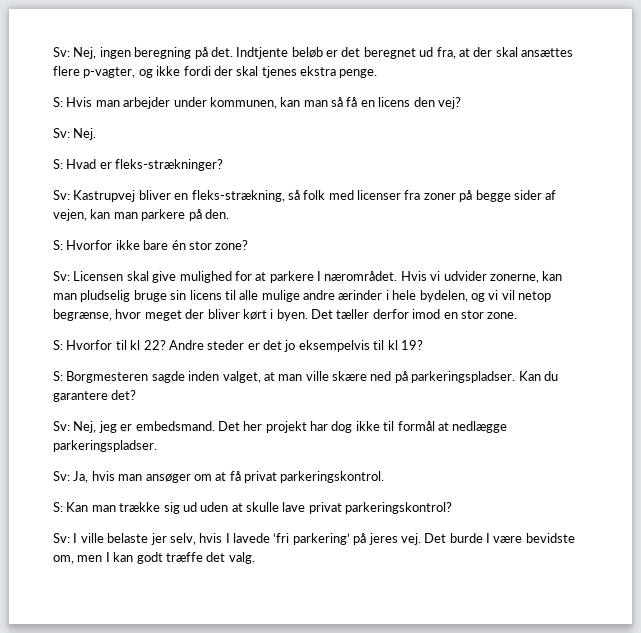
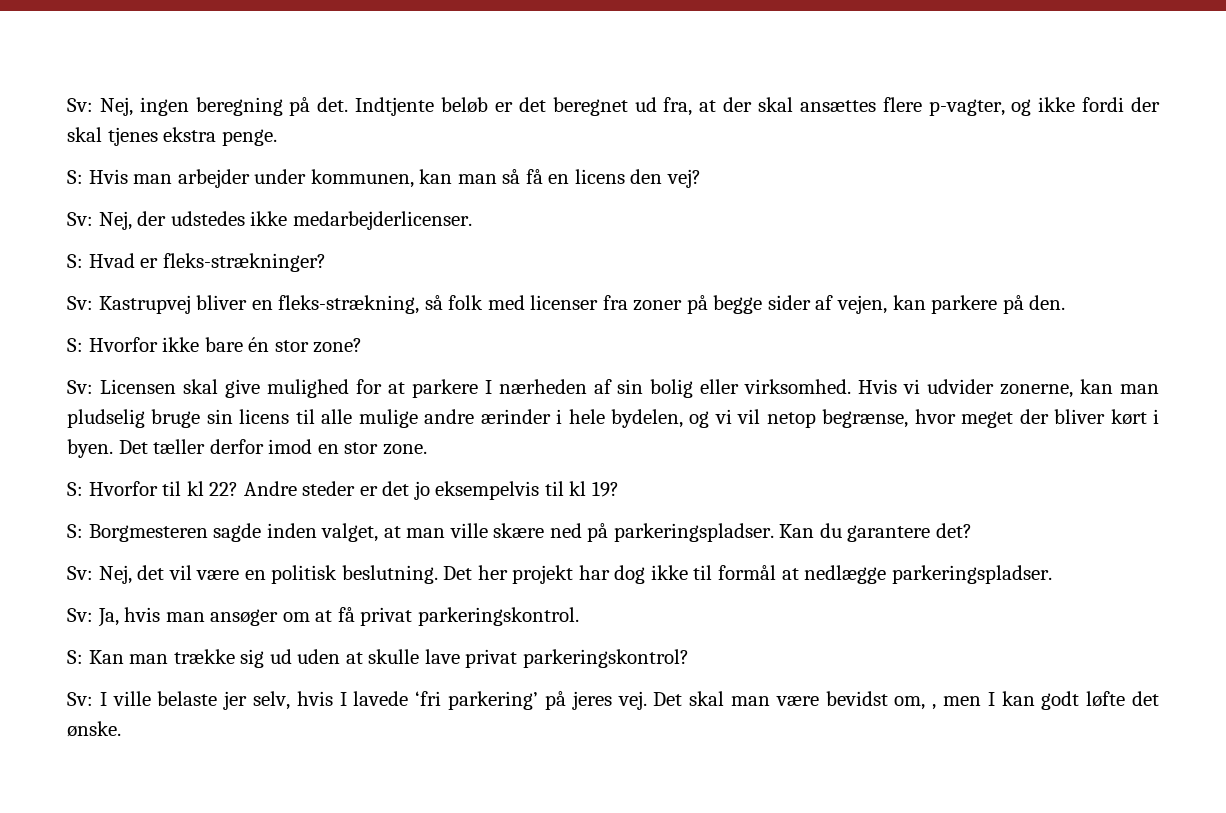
- Sv: Nej.
+ Sv: Nej, der udstedes ikke medarbejderlicenser.
- Sv: Kastrupvej bliver en fleks-strækning, så folk med licenser fra zoner på begge sider af vejen, kan man parkere på den.
+ Sv: Kastrupvej bliver en fleks-strækning, så folk med licenser fra zoner på begge sider af vejen, kan parkere på den.
- Sv: Licensen skal give mulighed for at parkere I nærområdet.
+ Sv: Licensen skal give mulighed for at parkere I nærheden af sin bolig eller virksomhed.
- Sv: Nej, jeg er embedsmand.
+ Sv: Nej, det vil være en politisk beslutning.
- Det burde I være bevidste om, men I kan godt træffe det valg.
+ Det skal man være bevidst om, , men I kan godt løfte det ønske.

